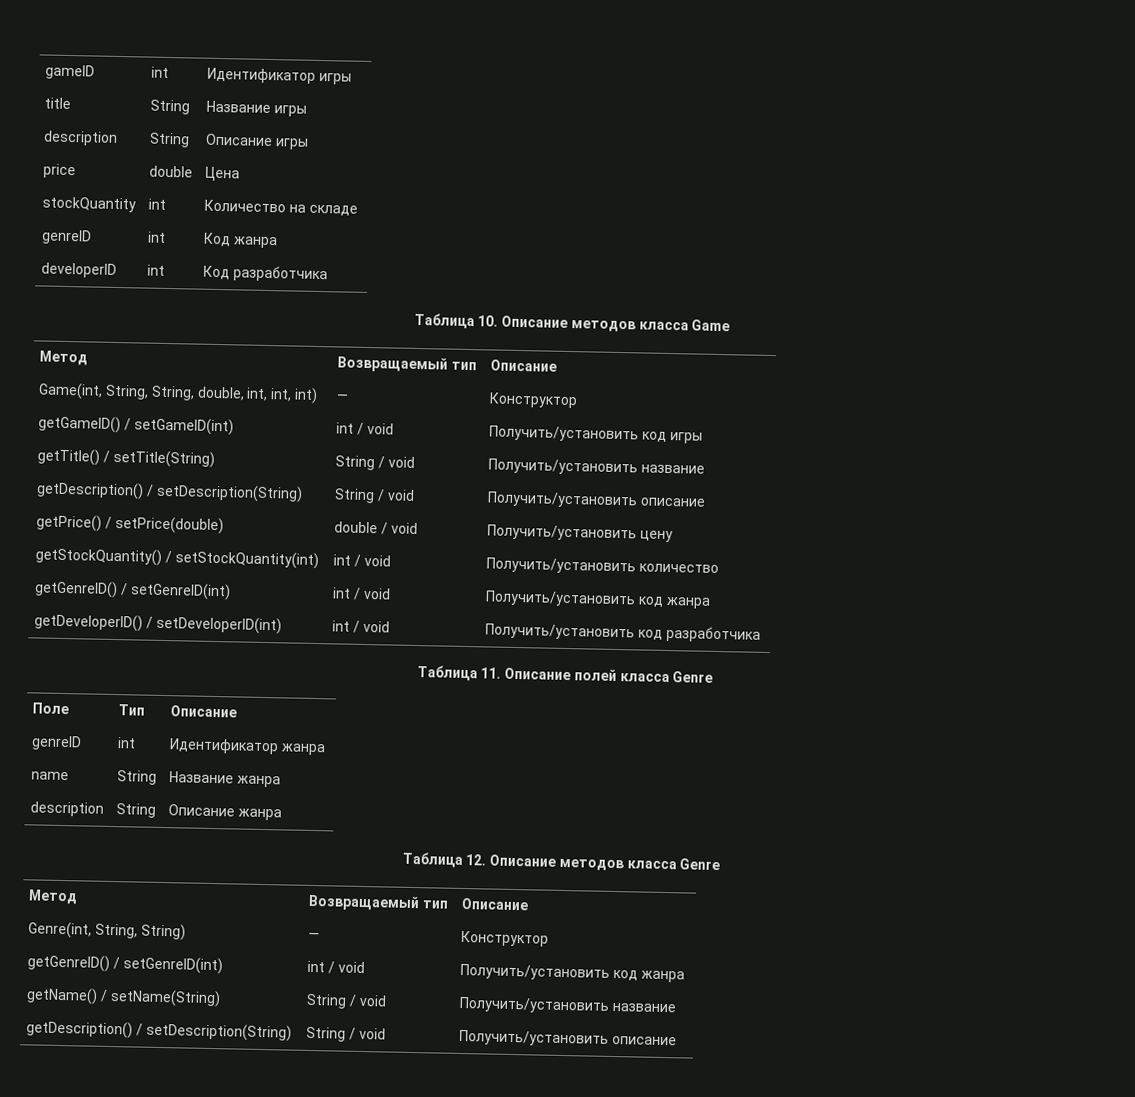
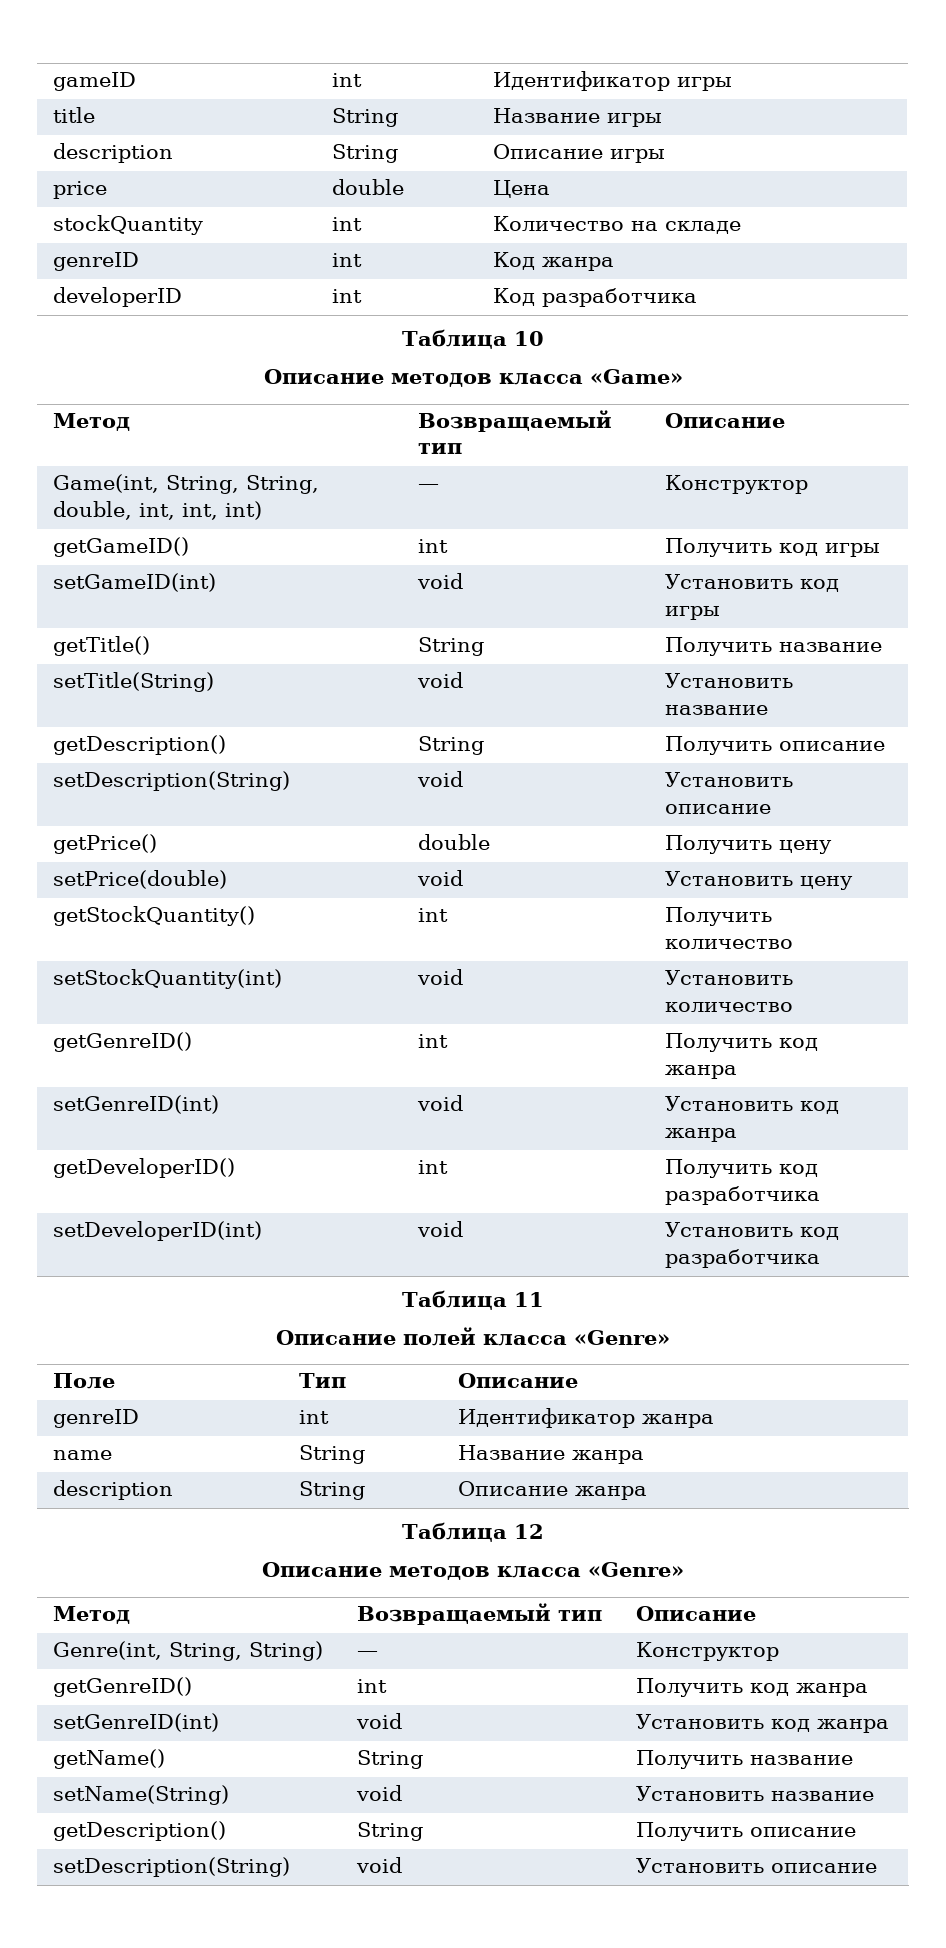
- Таблица 10. Описание методов класса Game
+ Таблица 10
+ Описание методов класса «Game»
- getGameID() / setGameID(int) | int / void | Получить/установить код игры
+ getGameID() | int | Получить код игры
+ setGameID(int) | void | Установить код игры
- getTitle() / setTitle(String) | String / void | Получить/установить название
- getDescription() / setDescription(String) | String / void | Получить/установить описание
+ getTitle() | String | Получить название
+ setTitle(String) | void | Установить название
+ getDescription() | String | Получить описание
+ setDescription(String) | void | Установить описание
- getPrice() / setPrice(double) | double / void | Получить/установить цену
+ getPrice() | double | Получить цену
+ setPrice(double) | void | Установить цену
- getStockQuantity() / setStockQuantity(int) | int / void | Получить/установить количество
- getGenreID() / setGenreID(int) | int / void | Получить/установить код жанра
+ getStockQuantity() | int | Получить количество
+ setStockQuantity(int) | void | Установить количество
+ getGenreID() | int | Получить код жанра
+ setGenreID(int) | void | Установить код жанра
- getDeveloperID() / setDeveloperID(int) | int / void | Получить/установить код разработчика
+ getDeveloperID() | int | Получить код разработчика
+ setDeveloperID(int) | void | Установить код разработчика
- Таблица 11. Описание полей класса Genre
+ Таблица 11
+ Описание полей класса «Genre»
- Таблица 12. Описание методов класса Genre
+ Таблица 12
+ Описание методов класса «Genre»
  Genre(int, String, String) | — | Конструктор
- getGenreID() / setGenreID(int) | int / void | Получить/установить код жанра
+ getGenreID() | int | Получить код жанра
+ setGenreID(int) | void | Установить код жанра
- getName() / setName(String) | String / void | Получить/установить название
- getDescription() / setDescription(String) | String / void | Получить/установить описание
+ getName() | String | Получить название
+ setName(String) | void | Установить название
+ getDescription() | String | Получить описание
+ setDescription(String) | void | Установить описание

